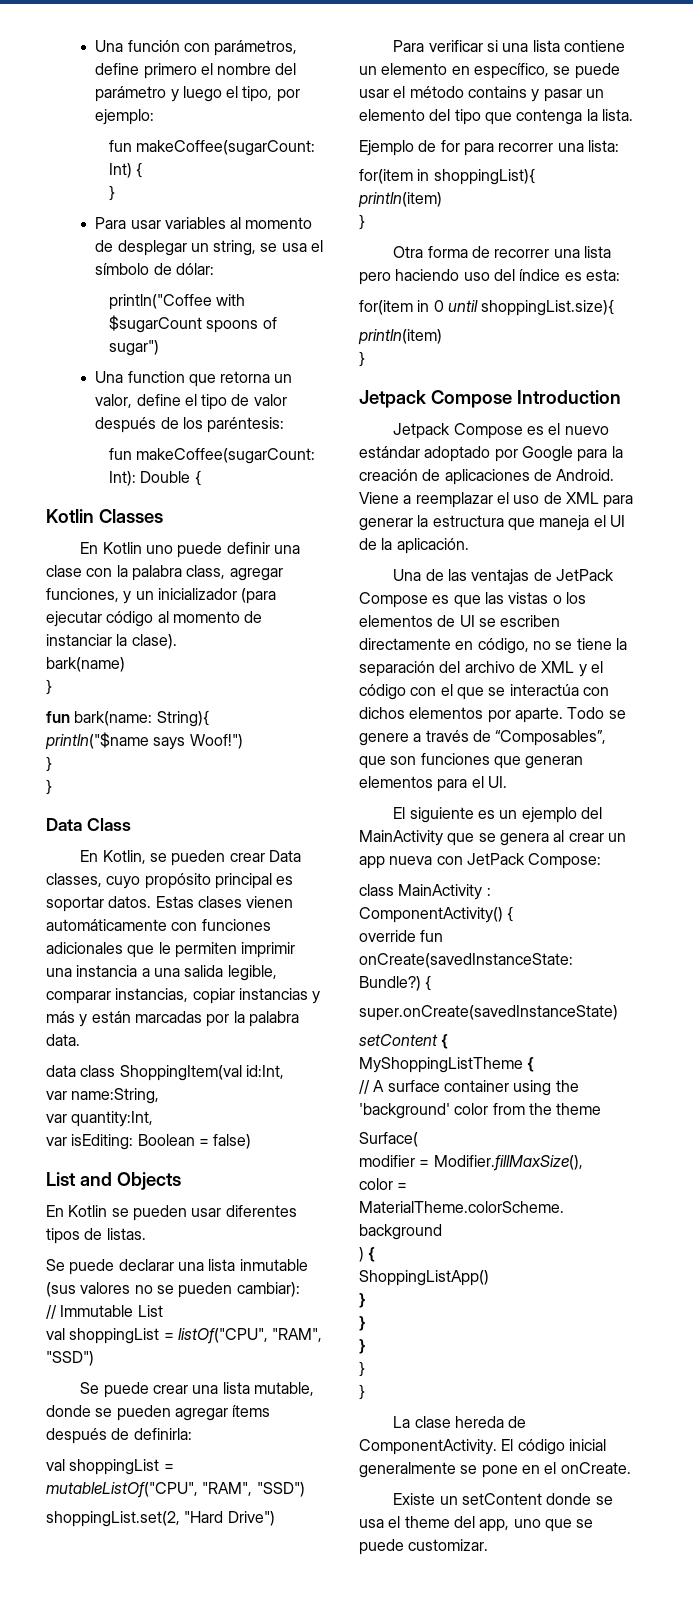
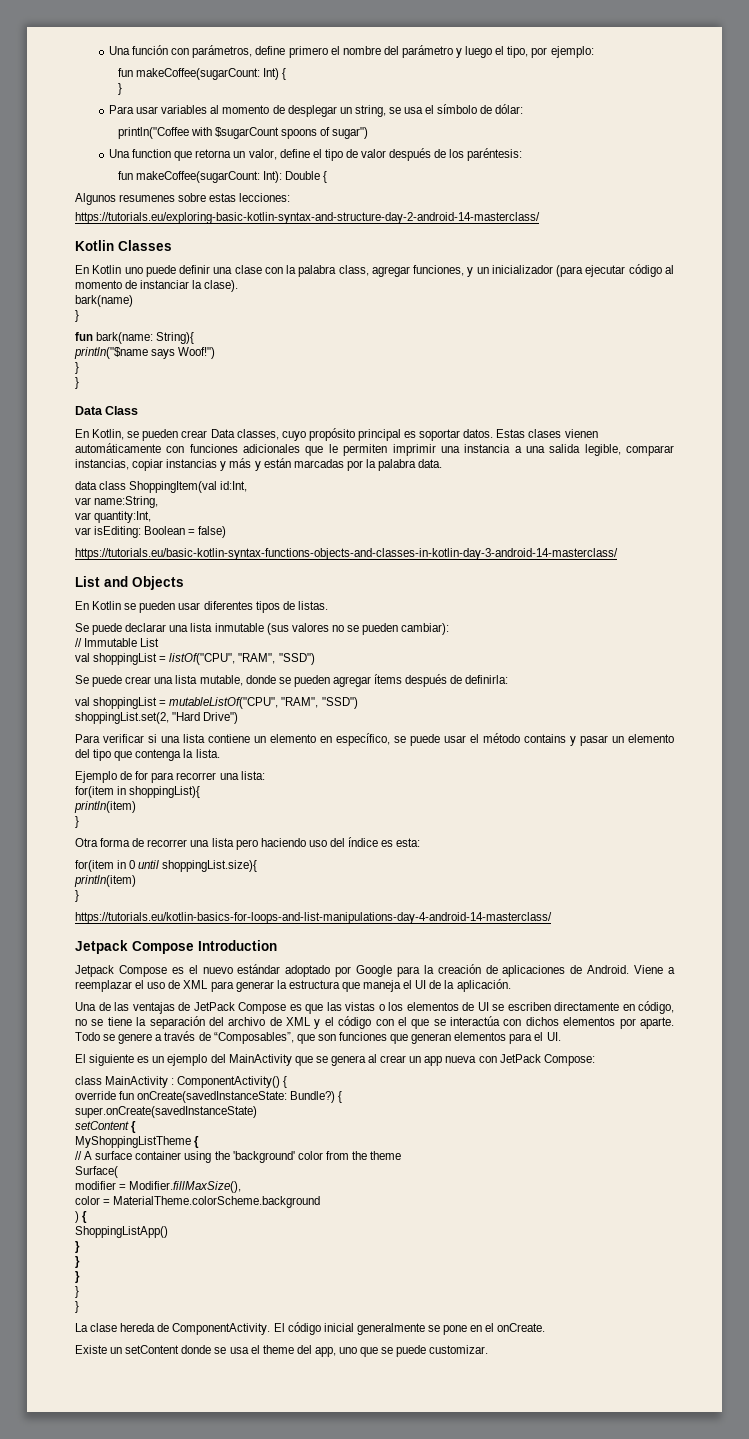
+ Algunos resumenes sobre estas lecciones:
+ https://tutorials.eu/exploring-basic-kotlin-syntax-and-structure-day-2-android-14-masterclass/
+ https://tutorials.eu/basic-kotlin-syntax-functions-objects-and-classes-in-kotlin-day-3-android-14-masterclass/
+ https://tutorials.eu/kotlin-basics-for-loops-and-list-manipulations-day-4-android-14-masterclass/

